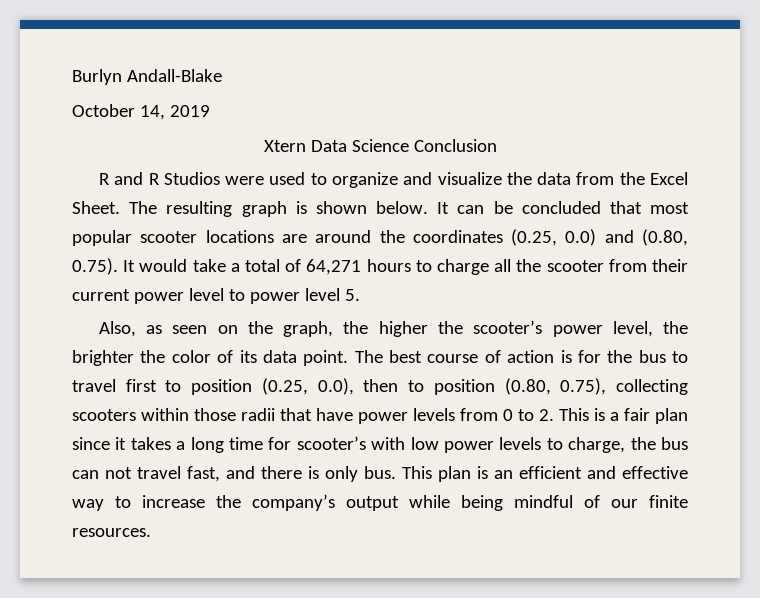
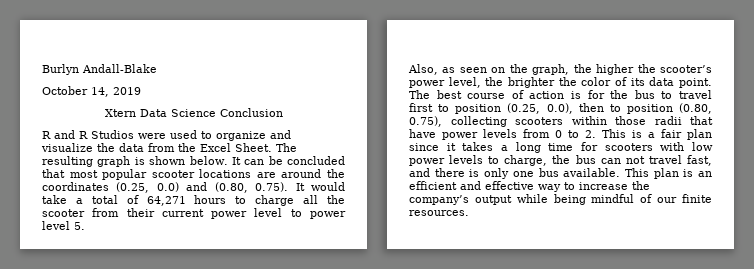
- The best course of action is for the bus to travel first to position (0.25, 0.0), then to position (0.80, 0.75), collecting scooters within those radii that have power levels from 0 to 2. This is a fair plan since it takes a long time for scooter’s with low power levels to charge, the bus can not travel fast, and there is only bus.
+ The best course of action is for the bus to travel first to position (0.25, 0.0), then to position (0.80, 0.75), collecting scooters within those radii that have power levels from 0 to 2. This is a fair plan since it takes a long time for scooters with low power levels to charge, the bus can not travel fast, and there is only one bus available.

